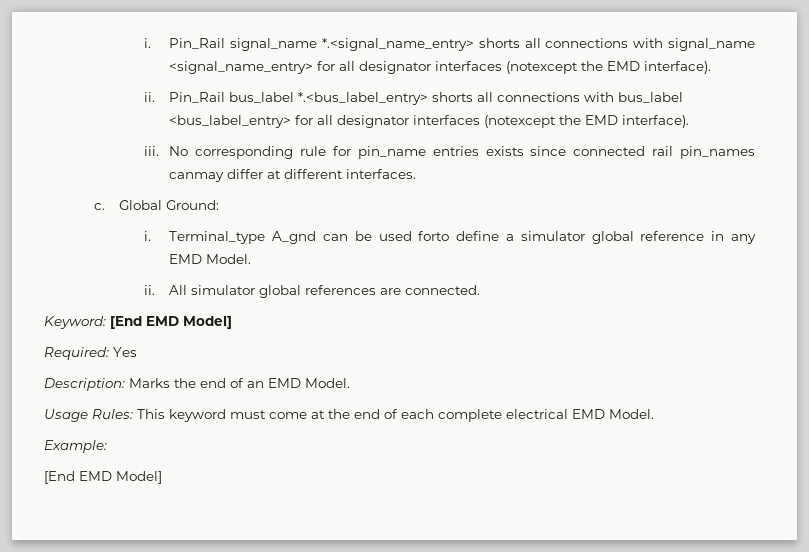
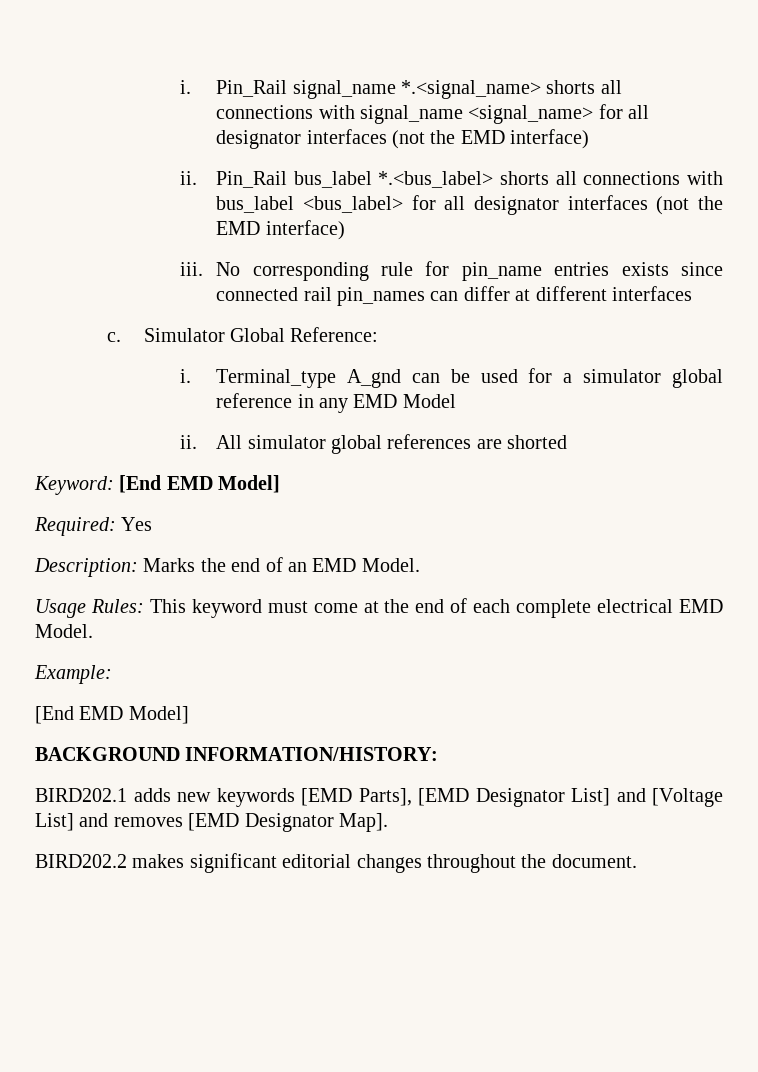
- Pin_Rail signal_name *.<signal_name_entry> shorts all connections with signal_name <signal_name_entry> for all designator interfaces (notexcept the EMD interface).
+ Pin_Rail signal_name *.<signal_name> shorts all connections with signal_name <signal_name> for all designator interfaces (not the EMD interface)
- Pin_Rail bus_label *.<bus_label_entry> shorts all connections with bus_label <bus_label_entry> for all designator interfaces (notexcept the EMD interface).
+ Pin_Rail bus_label *.<bus_label> shorts all connections with bus_label <bus_label> for all designator interfaces (not the EMD interface)
- No corresponding rule for pin_name entries exists since connected rail pin_names canmay differ at different interfaces.
+ No corresponding rule for pin_name entries exists since connected rail pin_names can differ at different interfaces
- Global Ground:
+ Simulator Global Reference:
- Terminal_type A_gnd can be used forto define a simulator global reference in any EMD Model.
+ Terminal_type A_gnd can be used for a simulator global reference in any EMD Model
- All simulator global references are connected.
+ All simulator global references are shorted
+ BACKGROUND INFORMATION/HISTORY:
+ BIRD202.1 adds new keywords [EMD Parts], [EMD Designator List] and [Voltage List] and removes [EMD Designator Map].
+ BIRD202.2 makes significant editorial changes throughout the document.

